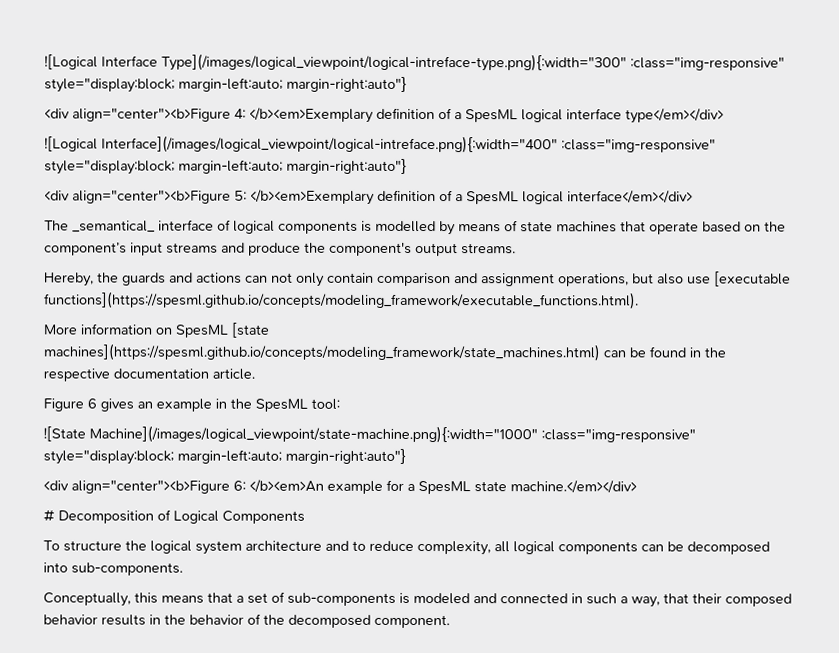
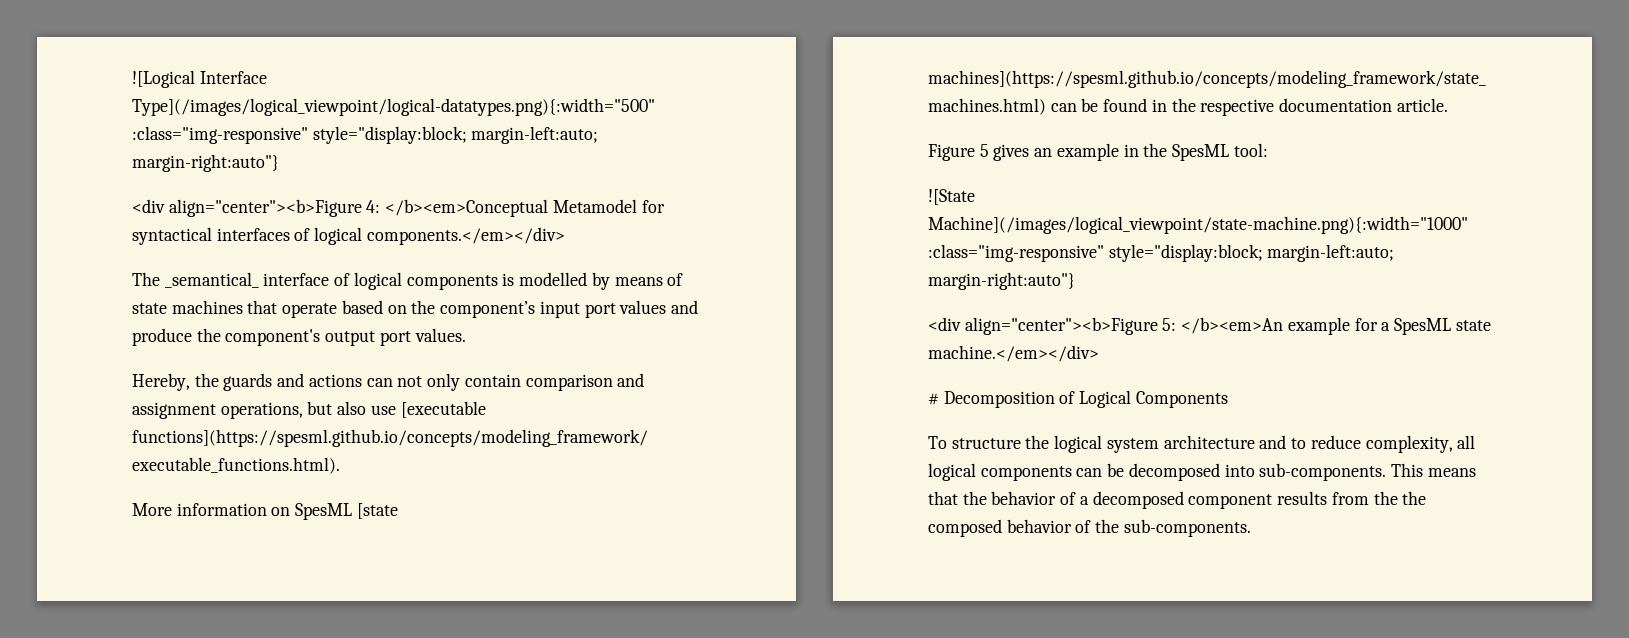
- ![Logical Interface Type](/images/logical_viewpoint/logical-intreface-type.png){:width="300" :class="img-responsive" style="display:block; margin-left:auto; margin-right:auto"}
+ ![Logical Interface Type](/images/logical_viewpoint/logical-datatypes.png){:width="500" :class="img-responsive" style="display:block; margin-left:auto; margin-right:auto"}
- <div align="center"><b>Figure 4: </b><em>Exemplary definition of a SpesML logical interface type</em></div>
- ![Logical Interface](/images/logical_viewpoint/logical-intreface.png){:width="400" :class="img-responsive" style="display:block; margin-left:auto; margin-right:auto"}
- <div align="center"><b>Figure 5: </b><em>Exemplary definition of a SpesML logical interface</em></div>
+ <div align="center"><b>Figure 4: </b><em>Conceptual Metamodel for syntactical interfaces of logical components.</em></div>
- The _semantical_ interface of logical components is modelled by means of state machines that operate based on the component’s input streams and produce the component's output streams.
+ The _semantical_ interface of logical components is modelled by means of state machines that operate based on the component’s input port values and produce the component's output port values.
- Figure 6 gives an example in the SpesML tool:
+ Figure 5 gives an example in the SpesML tool:
- <div align="center"><b>Figure 6: </b><em>An example for a SpesML state machine.</em></div>
+ <div align="center"><b>Figure 5: </b><em>An example for a SpesML state machine.</em></div>
- To structure the logical system architecture and to reduce complexity, all logical components can be decomposed into sub-components.
- Conceptually, this means that a set of sub-components is modeled and connected in such a way, that their composed behavior results in the behavior of the decomposed component.
+ To structure the logical system architecture and to reduce complexity, all logical components can be decomposed into sub-components. This means that the behavior of a decomposed component results from the the composed behavior of the sub-components.

